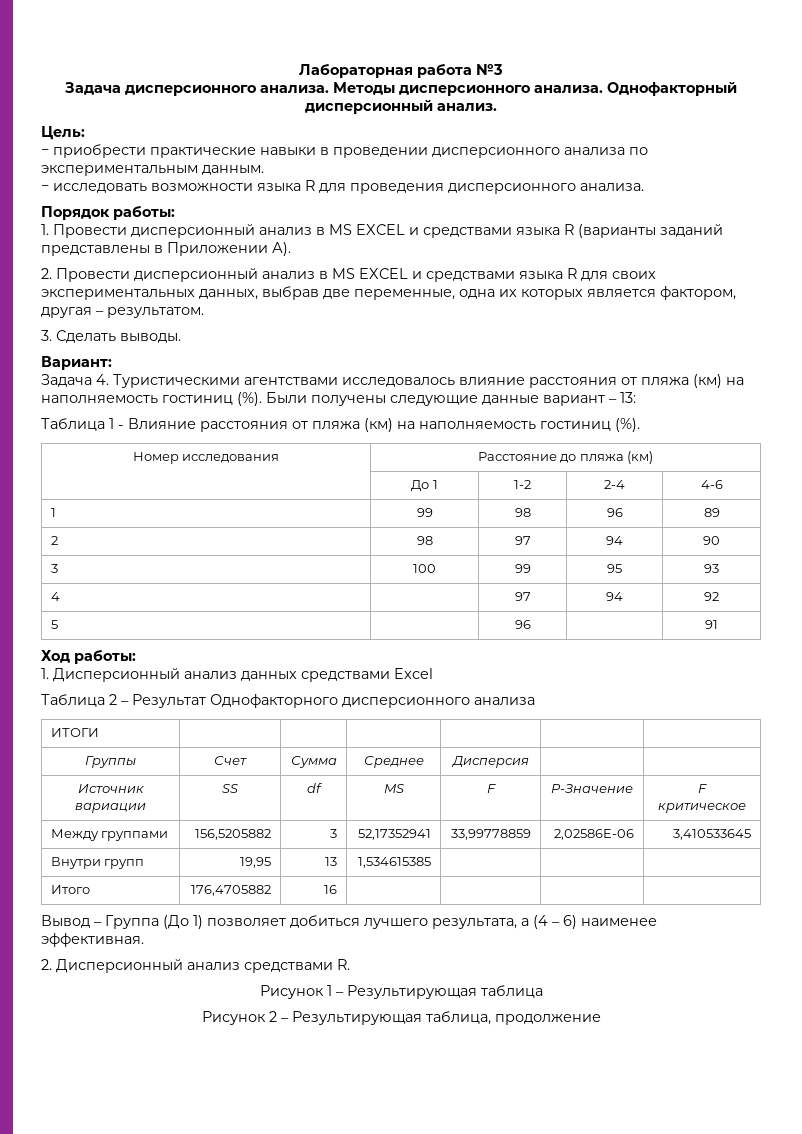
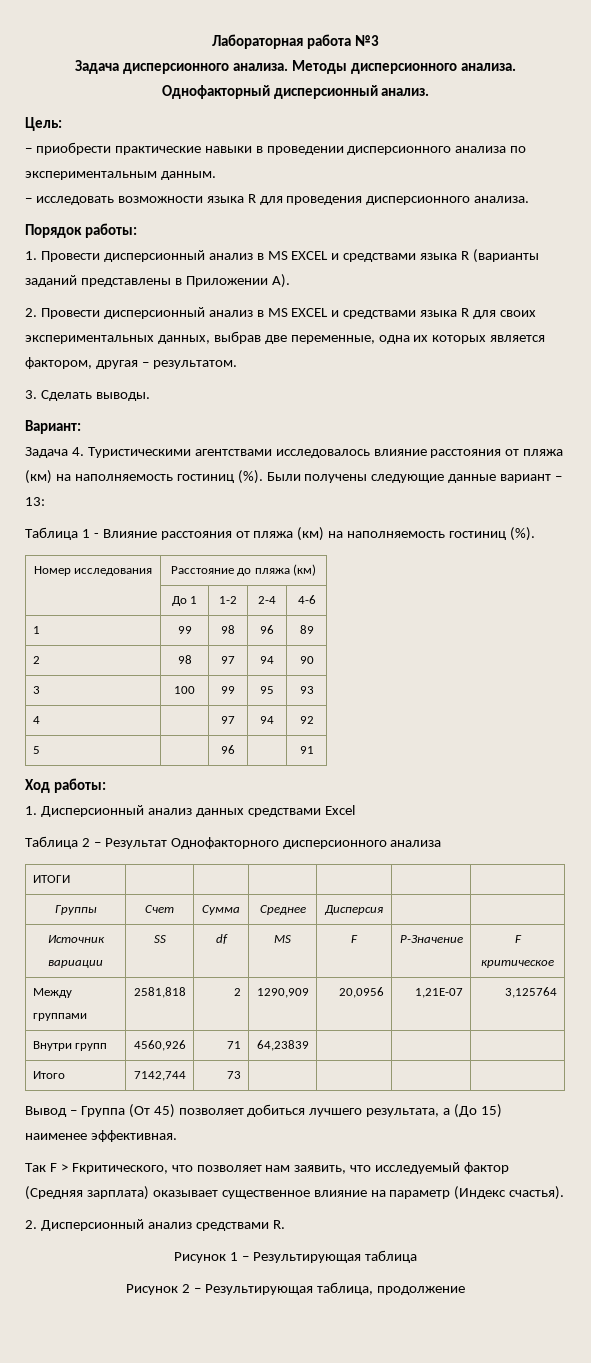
- Между группами | 156,5205882 | 3 | 52,17352941 | 33,99778859 | 2,02586E-06 | 3,410533645
+ Между группами | 2581,818 | 2 | 1290,909 | 20,0956 | 1,21E-07 | 3,125764
- Внутри групп | 19,95 | 13 | 1,534615385 | | |
+ Внутри групп | 4560,926 | 71 | 64,23839 | | |
- Итого | 176,4705882 | 16 | | | |
+ Итого | 7142,744 | 73 | | | |
- Вывод – Группа (До 1) позволяет добиться лучшего результата, а (4 – 6) наименее эффективная.
+ Вывод – Группа (От 45) позволяет добиться лучшего результата, а (До 15) наименее эффективная.
+ Так F > Fкритического, что позволяет нам заявить, что исследуемый фактор (Средняя зарплата) оказывает существенное влияние на параметр (Индекс счастья).

